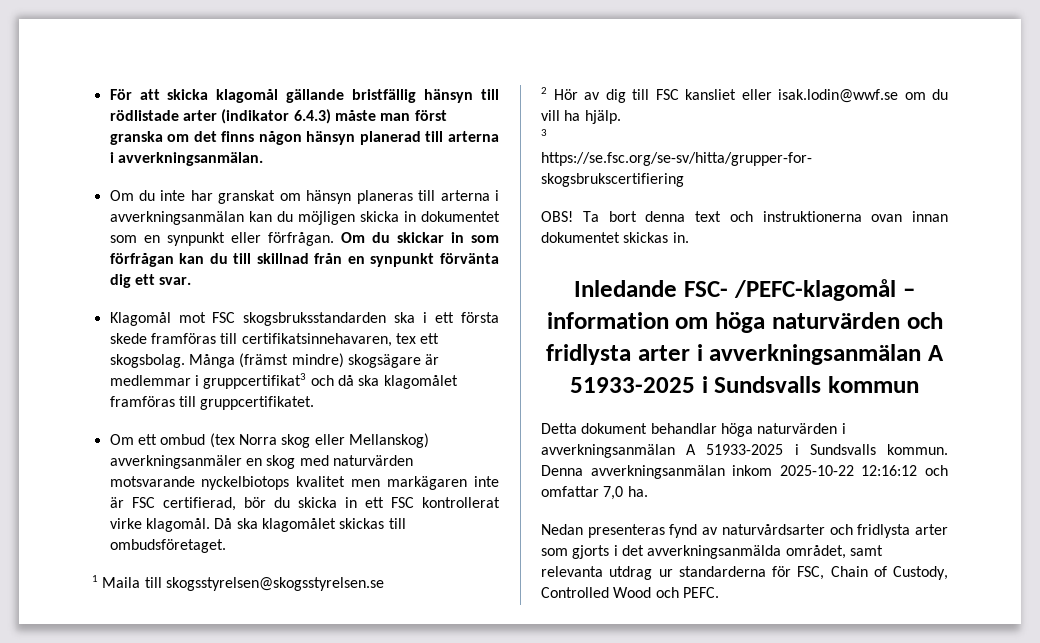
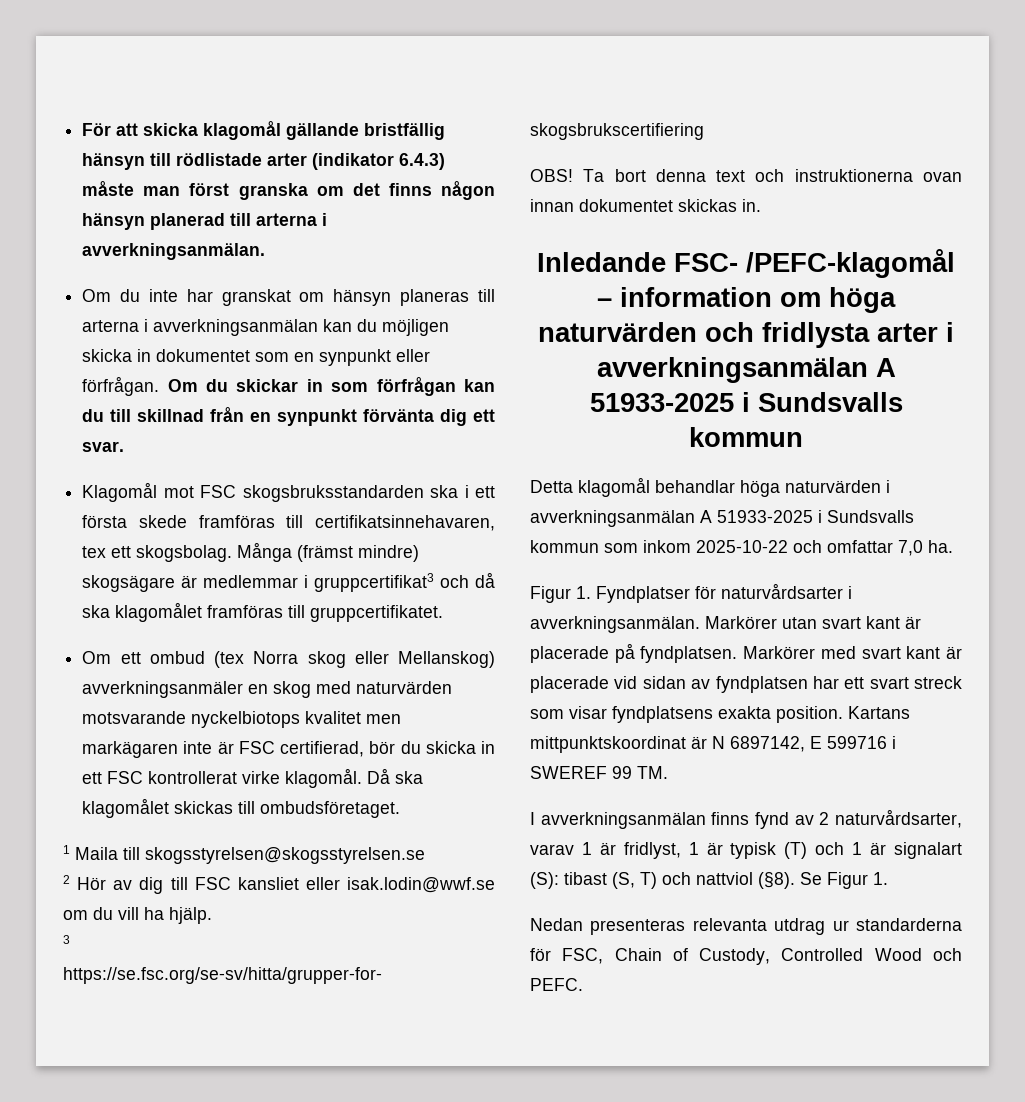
- Detta dokument behandlar höga naturvärden i avverkningsanmälan A 51933-2025 i Sundsvalls kommun. Denna avverkningsanmälan inkom 2025-10-22 12:16:12 och omfattar 7,0 ha.
+ Detta klagomål behandlar höga naturvärden i avverkningsanmälan A 51933-2025 i Sundsvalls kommun som inkom 2025-10-22 och omfattar 7,0 ha.
- Nedan presenteras fynd av naturvårdsarter och fridlysta arter som gjorts i det avverkningsanmälda området, samt relevanta utdrag ur standarderna för FSC, Chain of Custody, Controlled Wood och PEFC.
+ Figur 1. Fyndplatser för naturvårdsarter i avverkningsanmälan. Markörer utan svart kant är placerade på fyndplatsen. Markörer med svart kant är placerade vid sidan av fyndplatsen har ett svart streck som visar fyndplatsens exakta position. Kartans mittpunktskoordinat är N 6897142, E 599716 i SWEREF 99 TM.
+ I avverkningsanmälan finns fynd av 2 naturvårdsarter, varav 1 är fridlyst, 1 är typisk (T) och 1 är signalart (S): tibast (S, T) och nattviol (§8). Se Figur 1.
+ Nedan presenteras relevanta utdrag ur standarderna för FSC, Chain of Custody, Controlled Wood och PEFC.

